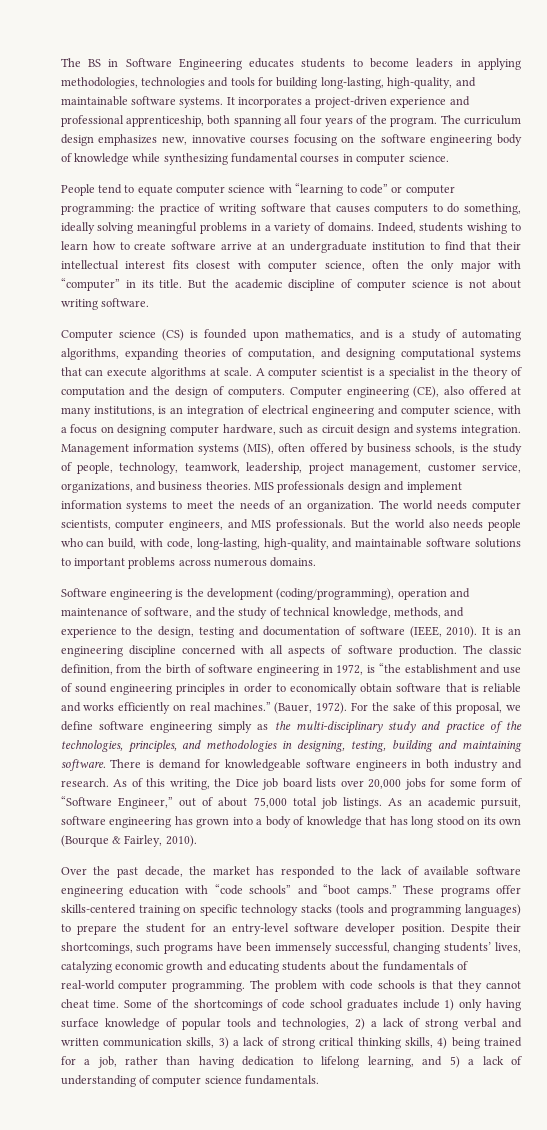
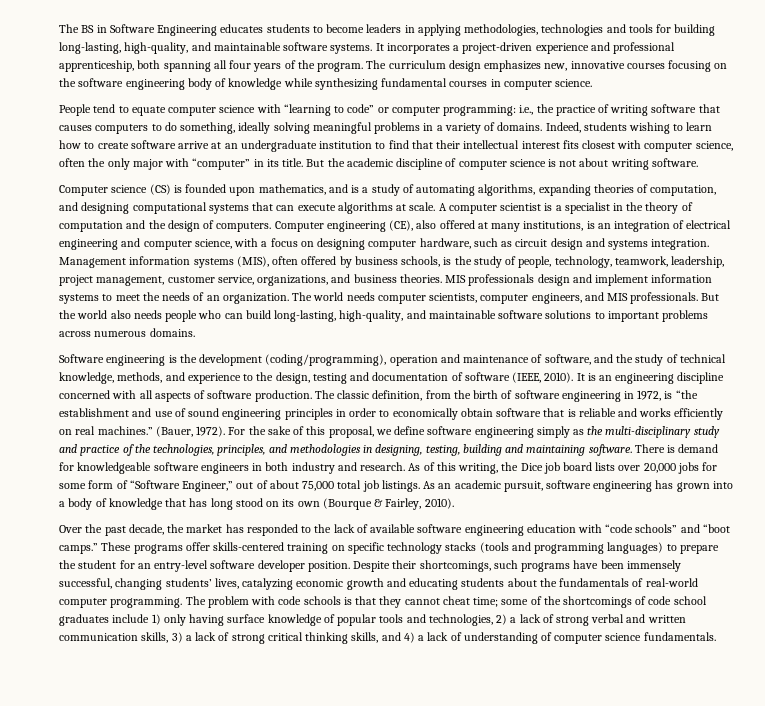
- People tend to equate computer science with “learning to code” or computer programming: the practice of writing software that causes computers to do something, ideally solving meaningful problems in a variety of domains.
+ People tend to equate computer science with “learning to code” or computer programming: i.e., the practice of writing software that causes computers to do something, ideally solving meaningful problems in a variety of domains.
- But the world also needs people who can build, with code, long-lasting, high-quality, and maintainable software solutions to important problems across numerous domains.
+ But the world also needs people who can build long-lasting, high-quality, and maintainable software solutions to important problems across numerous domains.
- The problem with code schools is that they cannot cheat time. Some of the shortcomings of code school graduates include 1) only having surface knowledge of popular tools and technologies, 2) a lack of strong verbal and written communication skills, 3) a lack of strong critical thinking skills, 4) being trained for a job, rather than having dedication to lifelong learning, and 5) a lack of understanding of computer science fundamentals.
+ The problem with code schools is that they cannot cheat time; some of the shortcomings of code school graduates include 1) only having surface knowledge of popular tools and technologies, 2) a lack of strong verbal and written communication skills, 3) a lack of strong critical thinking skills, and 4) a lack of understanding of computer science fundamentals.

